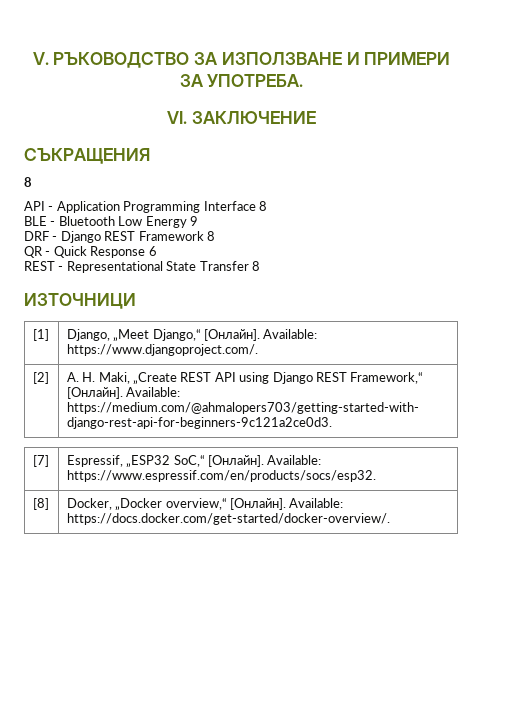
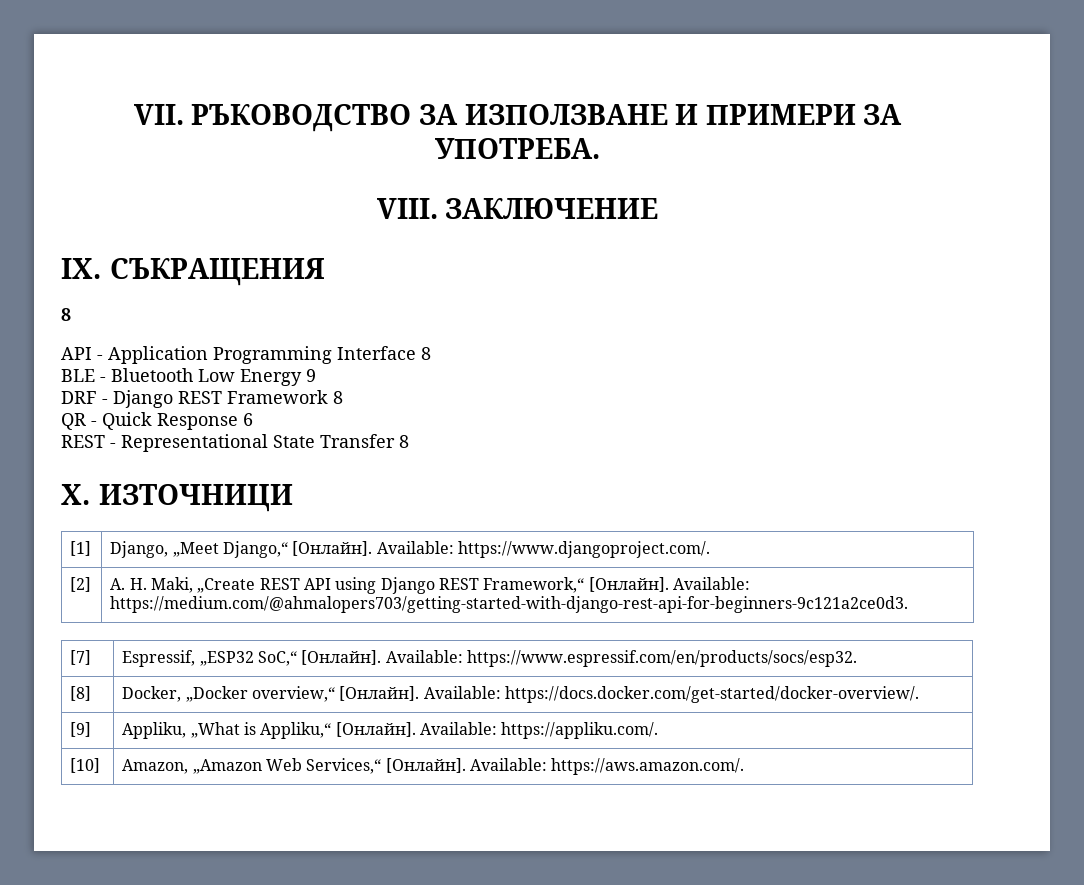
- V. РЪКОВОДСТВО ЗА ИЗПОЛЗВАНЕ И ПРИМЕРИ ЗА УПОТРЕБА.
+ VII. РЪКОВОДСТВО ЗА ИЗПОЛЗВАНЕ И ПРИМЕРИ ЗА УПОТРЕБА.
- VI. ЗАКЛЮЧЕНИЕ
+ VIII. ЗАКЛЮЧЕНИЕ
- СЪКРАЩЕНИЯ
+ IX. СЪКРАЩЕНИЯ
- ИЗТОЧНИЦИ
+ X. ИЗТОЧНИЦИ
+ [9] | Appliku, „What is Appliku,“ [Онлайн]. Available: https://appliku.com/.
+ [10] | Amazon, „Amazon Web Services,“ [Онлайн]. Available: https://aws.amazon.com/.

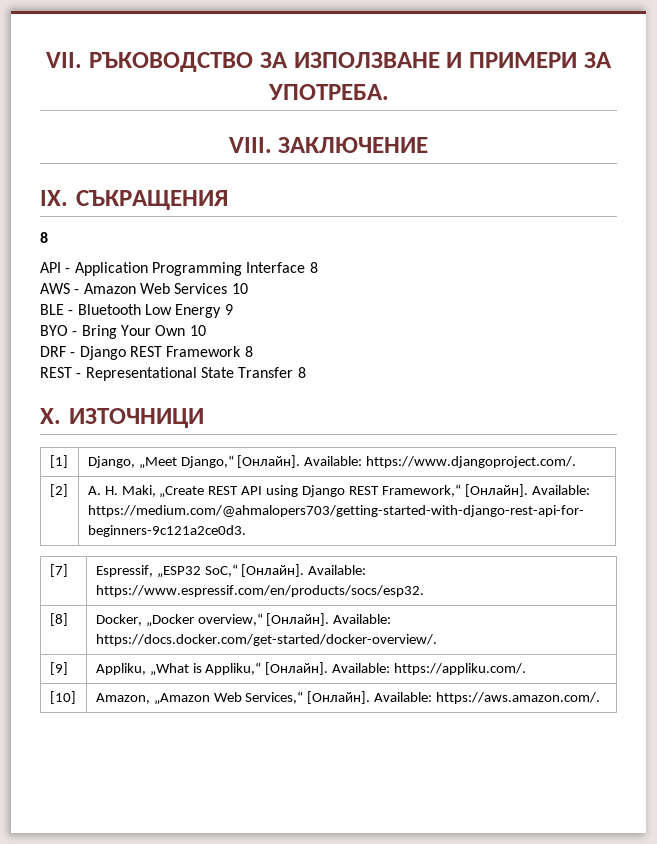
+ AWS - Amazon Web Services 10
+ BYO - Bring Your Own 10
- QR - Quick Response 6

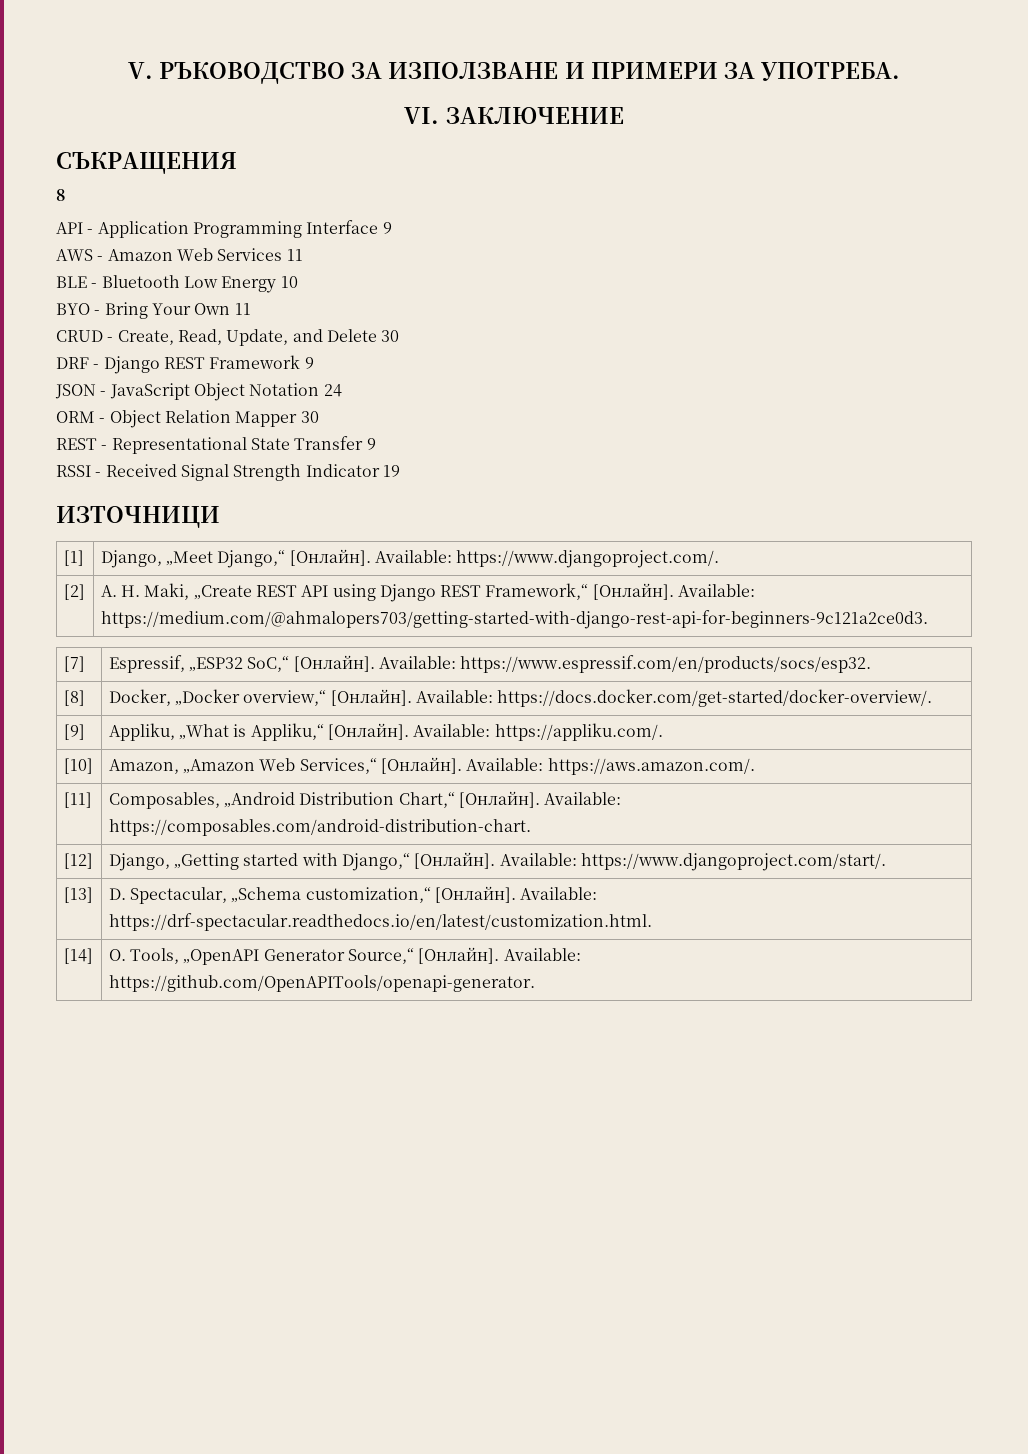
- VII. РЪКОВОДСТВО ЗА ИЗПОЛЗВАНЕ И ПРИМЕРИ ЗА УПОТРЕБА.
+ V. РЪКОВОДСТВО ЗА ИЗПОЛЗВАНЕ И ПРИМЕРИ ЗА УПОТРЕБА.
- VIII. ЗАКЛЮЧЕНИЕ
+ VI. ЗАКЛЮЧЕНИЕ
- IX. СЪКРАЩЕНИЯ
+ СЪКРАЩЕНИЯ
- API - Application Programming Interface 8
+ API - Application Programming Interface 9
- AWS - Amazon Web Services 10
+ AWS - Amazon Web Services 11
- BLE - Bluetooth Low Energy 9
+ BLE - Bluetooth Low Energy 10
- BYO - Bring Your Own 10
+ BYO - Bring Your Own 11
+ CRUD - Create, Read, Update, and Delete 30
- DRF - Django REST Framework 8
+ DRF - Django REST Framework 9
+ JSON - JavaScript Object Notation 24
+ ORM - Object Relation Mapper 30
- REST - Representational State Transfer 8
- X. ИЗТОЧНИЦИ
+ REST - Representational State Transfer 9
+ RSSI - Received Signal Strength Indicator 19
+ ИЗТОЧНИЦИ
+ [11] | Composables, „Android Distribution Chart,“ [Онлайн]. Available: https://composables.com/android-distribution-chart.
+ [12] | Django, „Getting started with Django,“ [Онлайн]. Available: https://www.djangoproject.com/start/.
+ [13] | D. Spectacular, „Schema customization,“ [Онлайн]. Available: https://drf-spectacular.readthedocs.io/en/latest/customization.html.
+ [14] | O. Tools, „OpenAPI Generator Source,“ [Онлайн]. Available: https://github.com/OpenAPITools/openapi-generator.

